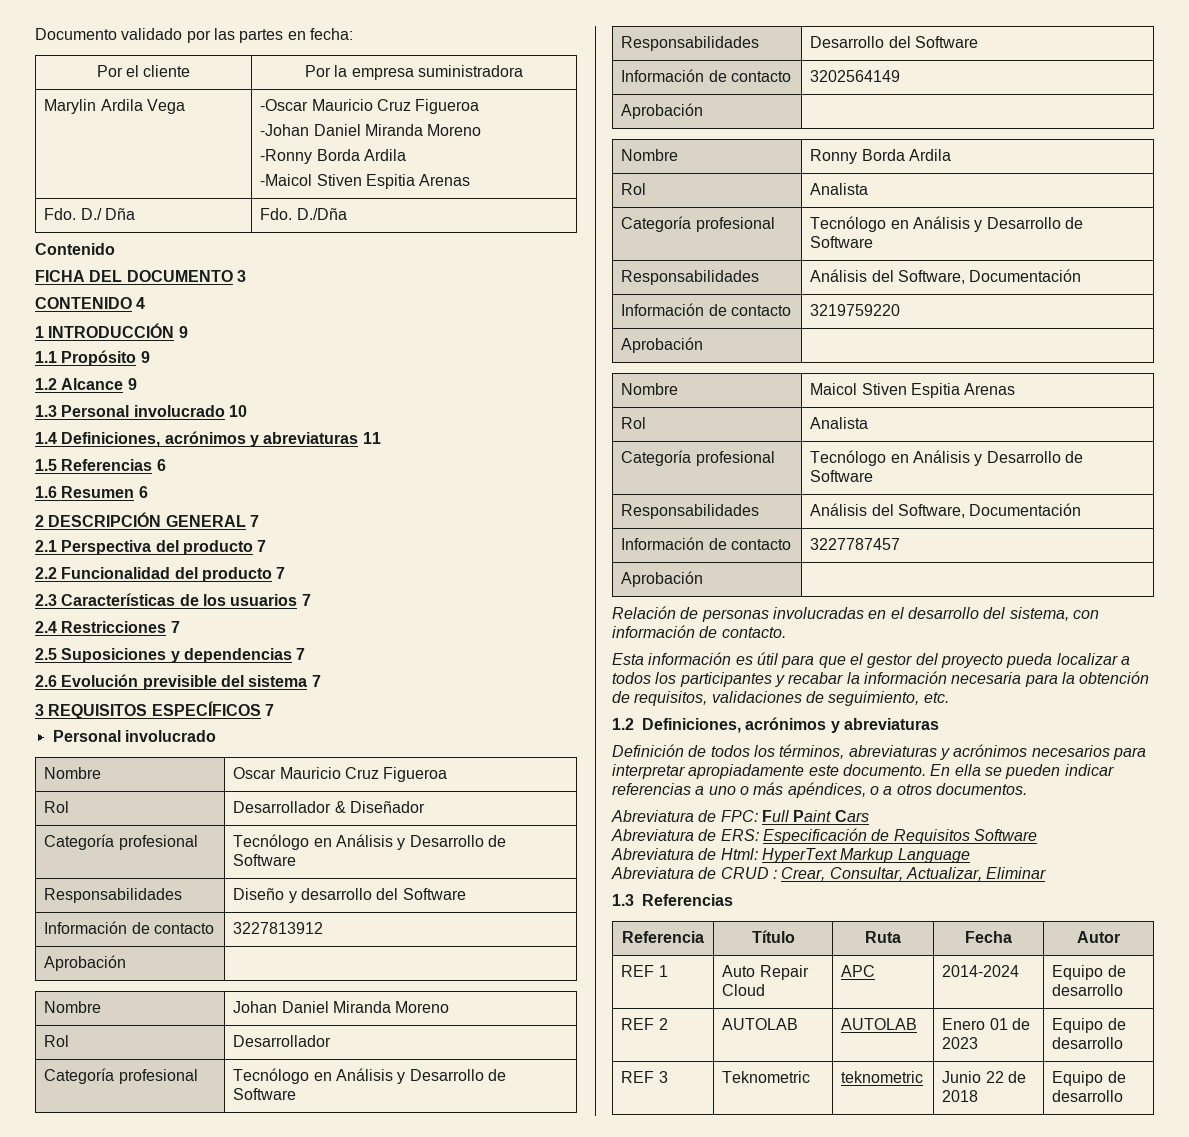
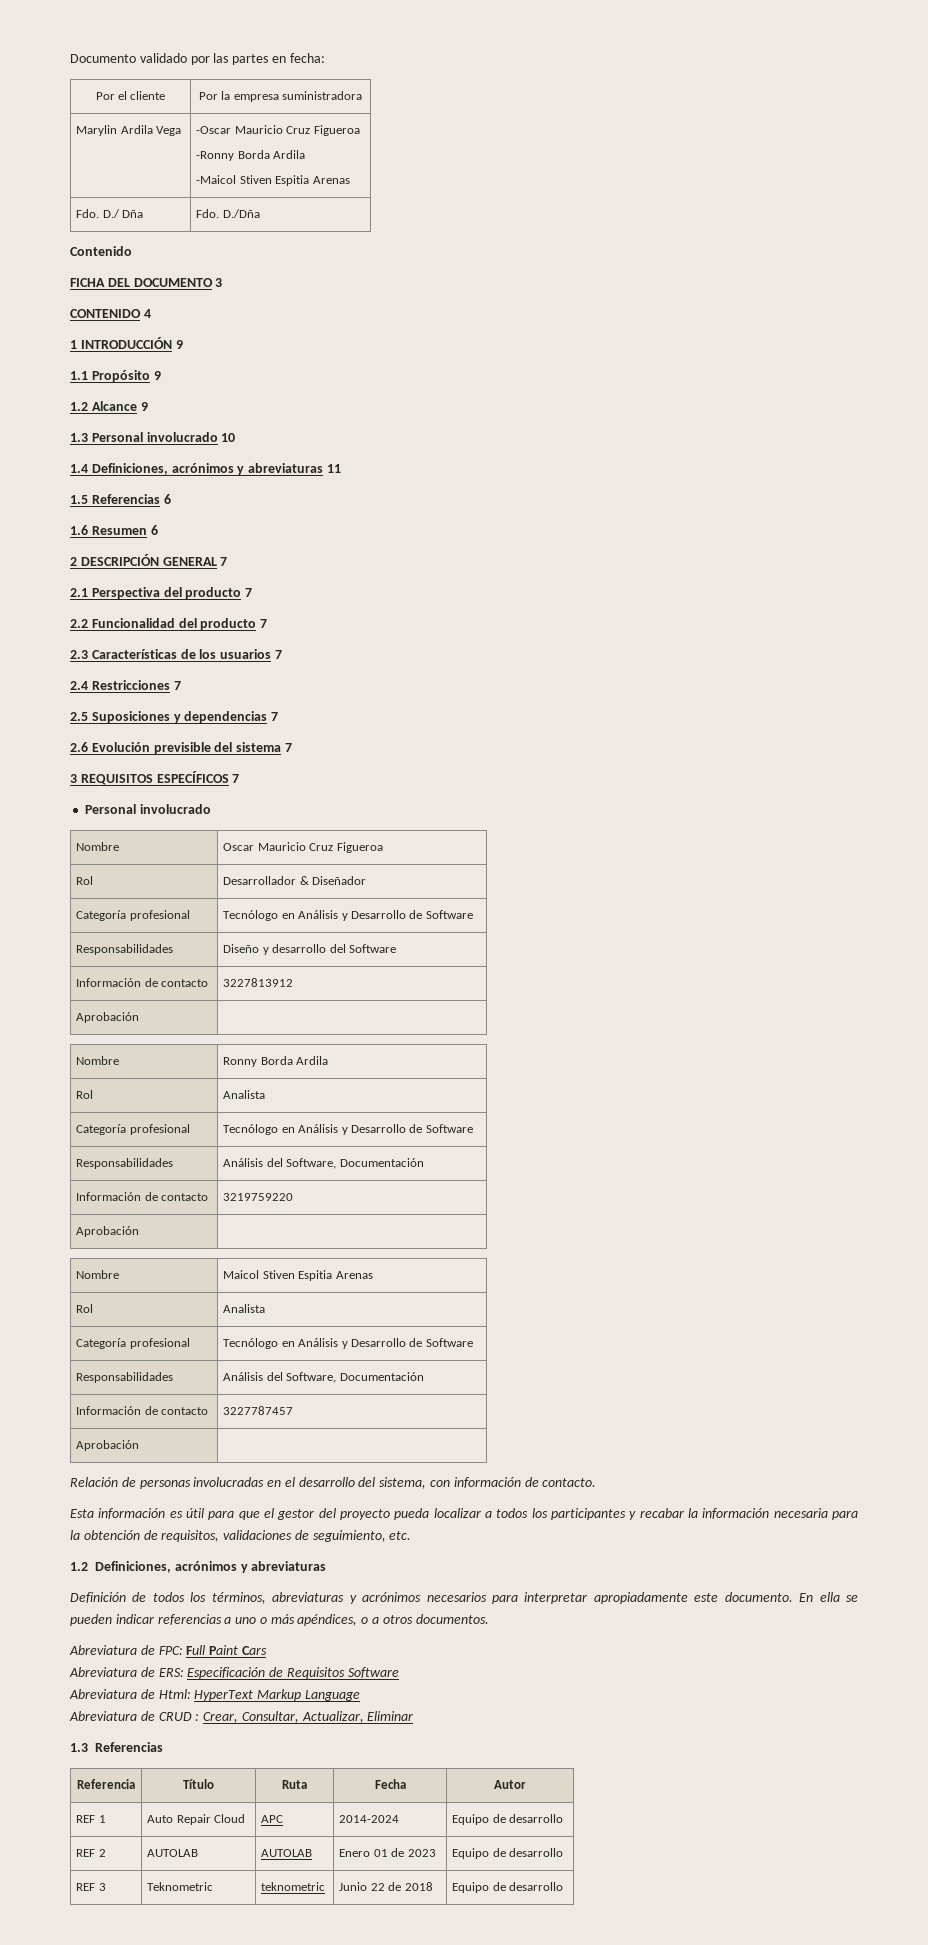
  Marylin Ardila Vega | -Oscar Mauricio Cruz Figueroa
- -Johan Daniel Miranda Moreno
- Nombre | Johan Daniel Miranda Moreno
- Rol | Desarrollador
- Categoría profesional | Tecnólogo en Análisis y Desarrollo de Software
- Responsabilidades | Desarrollo del Software
- Información de contacto | 3202564149
- Aprobación |

